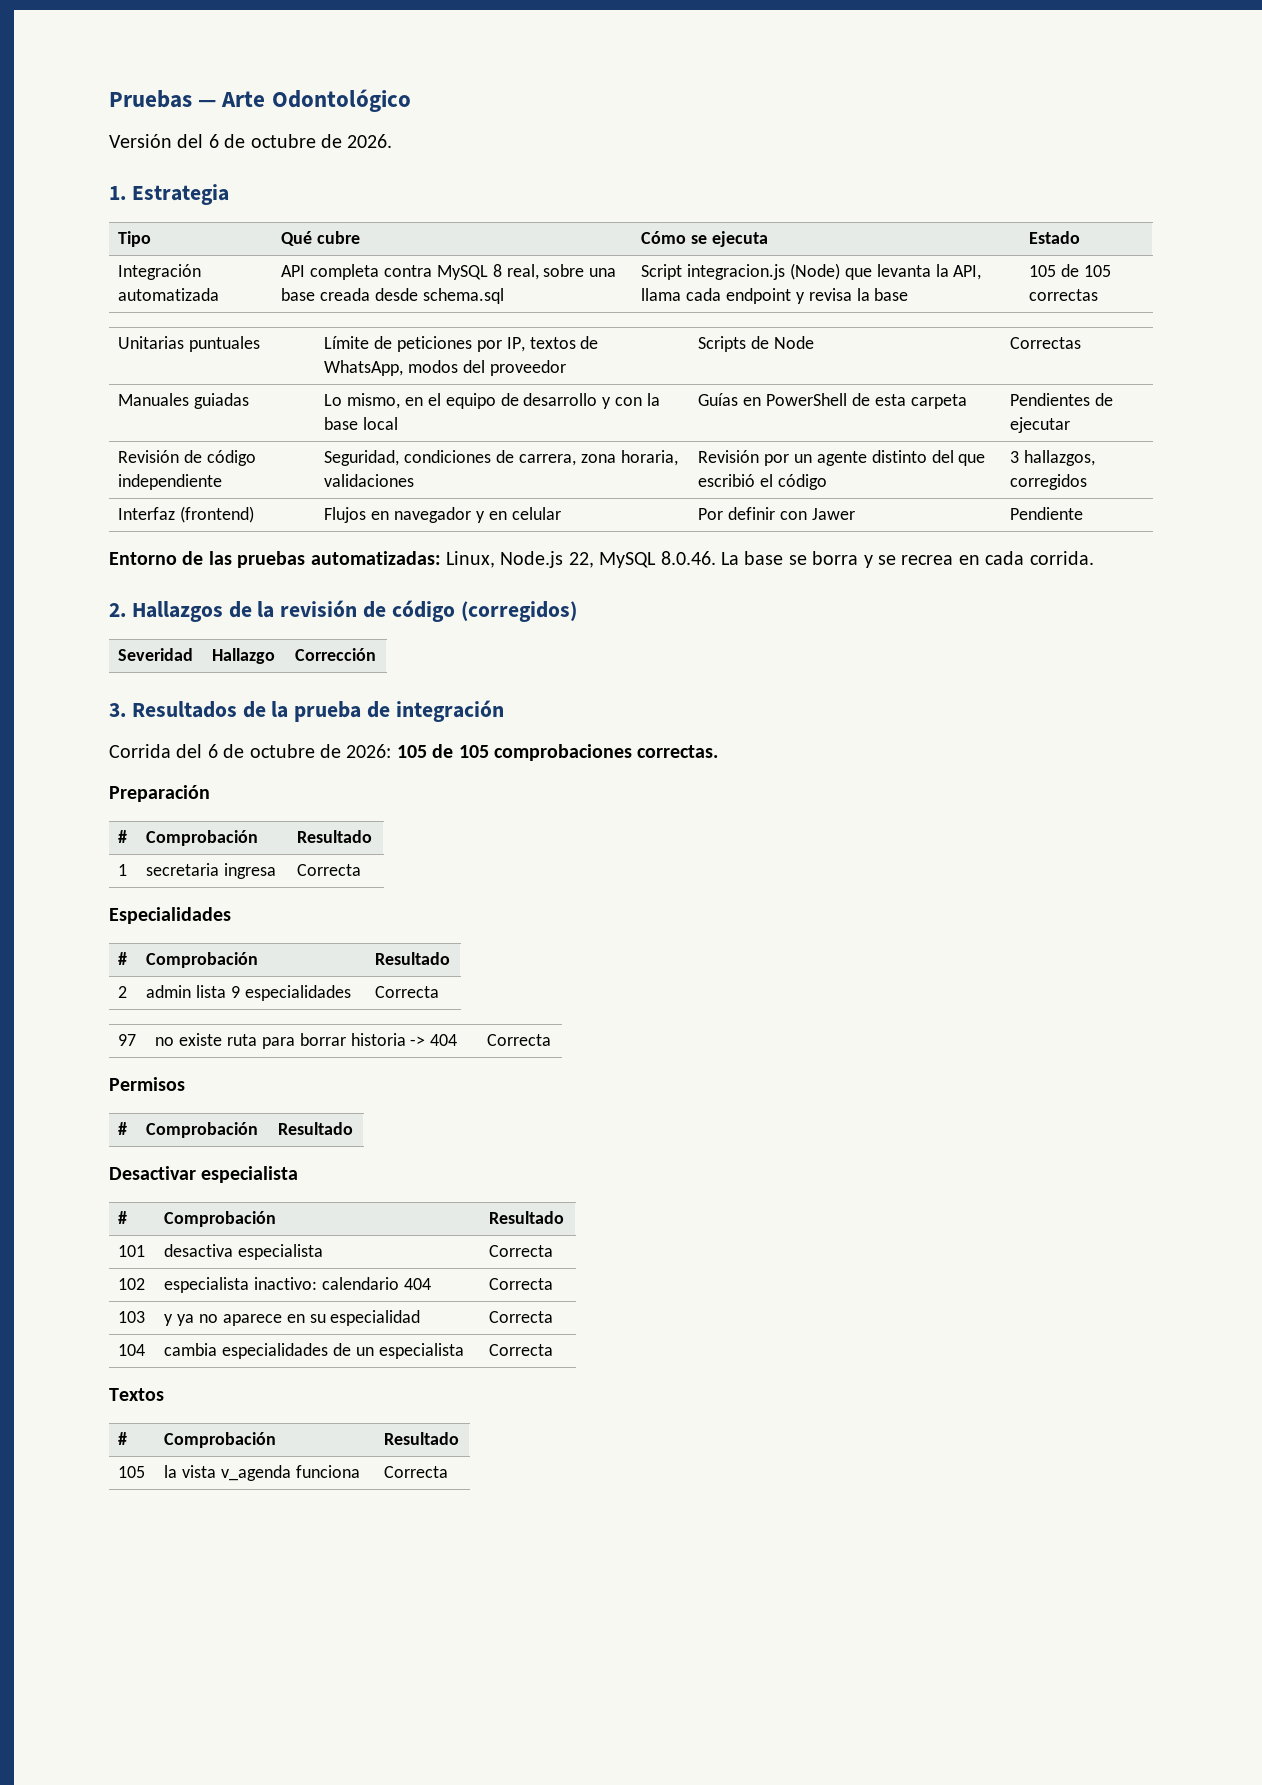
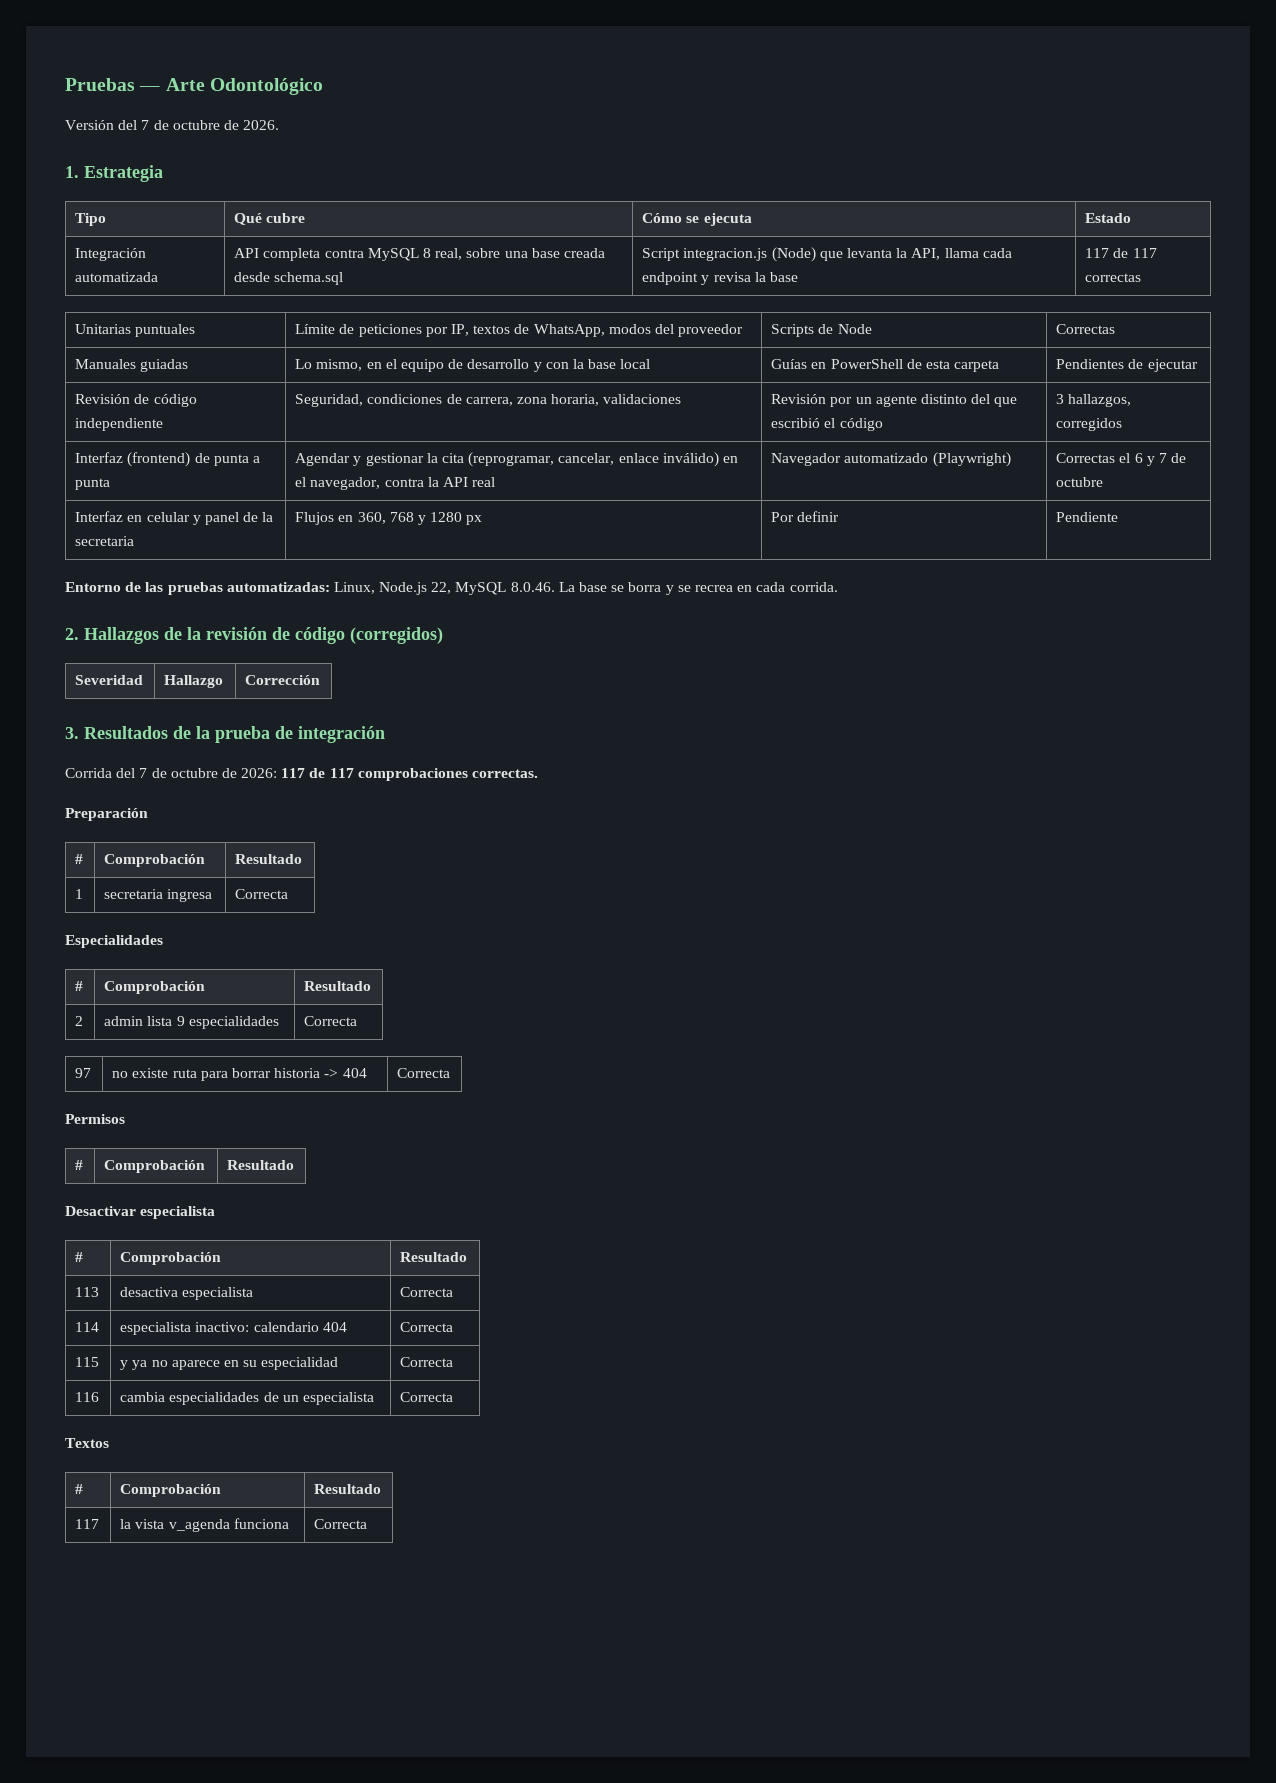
- Versión del 6 de octubre de 2026.
+ Versión del 7 de octubre de 2026.
- Integración automatizada | API completa contra MySQL 8 real, sobre una base creada desde schema.sql | Script integracion.js (Node) que levanta la API, llama cada endpoint y revisa la base | 105 de 105 correctas
+ Integración automatizada | API completa contra MySQL 8 real, sobre una base creada desde schema.sql | Script integracion.js (Node) que levanta la API, llama cada endpoint y revisa la base | 117 de 117 correctas
- Interfaz (frontend) | Flujos en navegador y en celular | Por definir con Jawer | Pendiente
+ Interfaz (frontend) de punta a punta | Agendar y gestionar la cita (reprogramar, cancelar, enlace inválido) en el navegador, contra la API real | Navegador automatizado (Playwright) | Correctas el 6 y 7 de octubre
+ Interfaz en celular y panel de la secretaria | Flujos en 360, 768 y 1280 px | Por definir | Pendiente
- Corrida del 6 de octubre de 2026: 105 de 105 comprobaciones correctas.
+ Corrida del 7 de octubre de 2026: 117 de 117 comprobaciones correctas.
- 101 | desactiva especialista | Correcta
+ 113 | desactiva especialista | Correcta
- 102 | especialista inactivo: calendario 404 | Correcta
+ 114 | especialista inactivo: calendario 404 | Correcta
- 103 | y ya no aparece en su especialidad | Correcta
+ 115 | y ya no aparece en su especialidad | Correcta
- 104 | cambia especialidades de un especialista | Correcta
+ 116 | cambia especialidades de un especialista | Correcta
- 105 | la vista v_agenda funciona | Correcta
+ 117 | la vista v_agenda funciona | Correcta

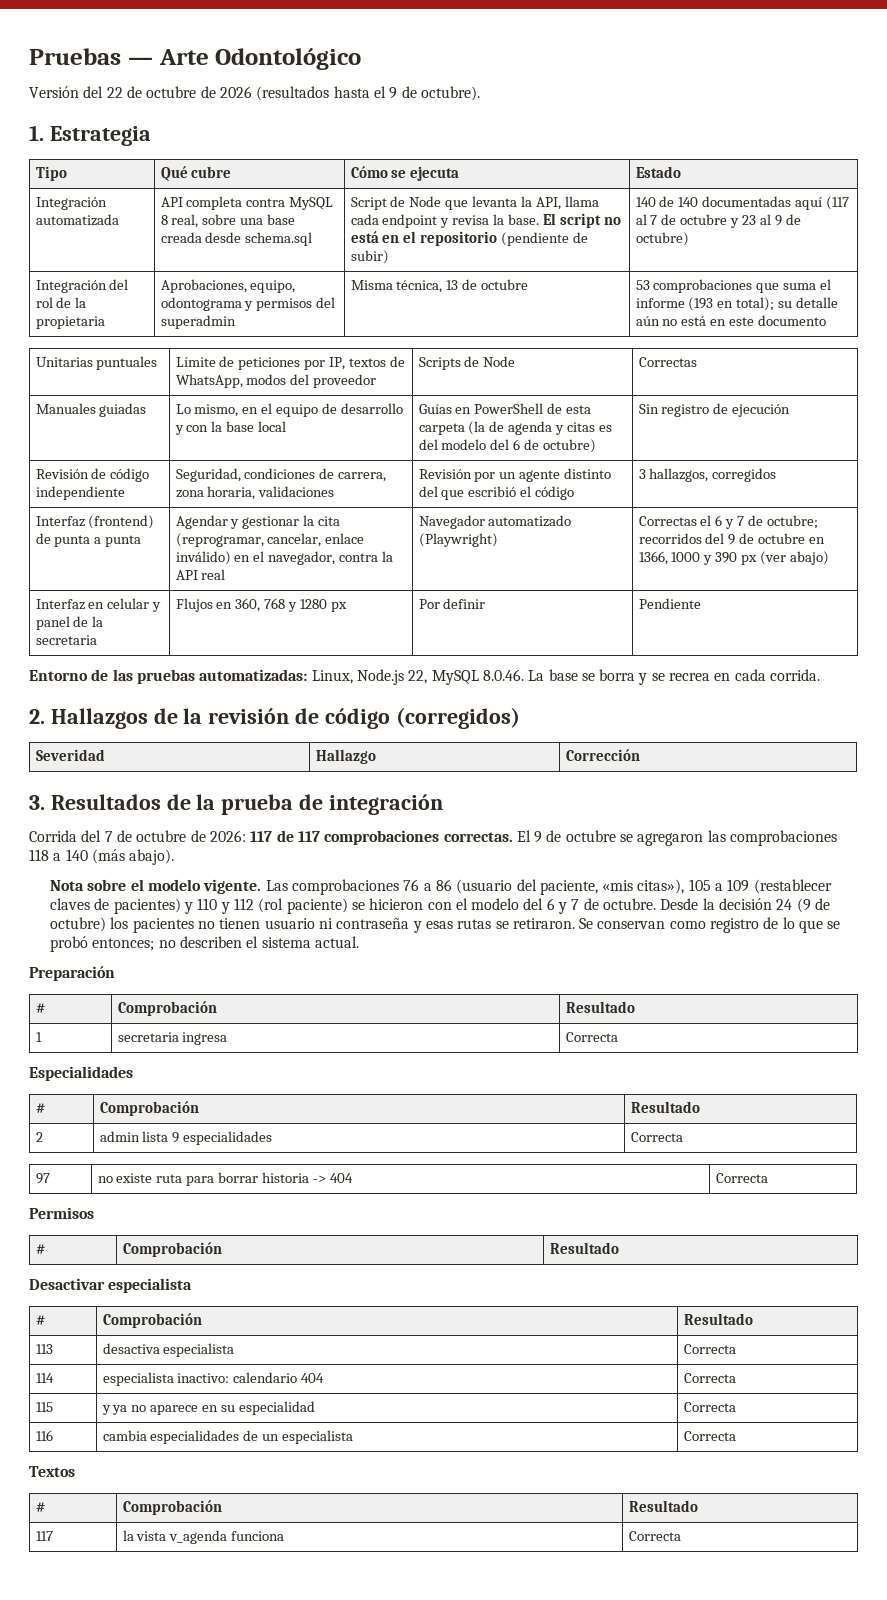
- Versión del 7 de octubre de 2026.
+ Versión del 22 de octubre de 2026 (resultados hasta el 9 de octubre).
- Script integracion.js (Node) que levanta la API, llama cada endpoint y revisa la base | 117 de 117 correctas
+ Script de Node que levanta la API, llama cada endpoint y revisa la base. El script no está en el repositorio (pendiente de subir) | 140 de 140 documentadas aquí (117 al 7 de octubre y 23 al 9 de octubre)
+ Integración del rol de la propietaria | Aprobaciones, equipo, odontograma y permisos del superadmin | Misma técnica, 13 de octubre | 53 comprobaciones que suma el informe (193 en total); su detalle aún no está en este documento
- Manuales guiadas | Lo mismo, en el equipo de desarrollo y con la base local | Guías en PowerShell de esta carpeta | Pendientes de ejecutar
+ Manuales guiadas | Lo mismo, en el equipo de desarrollo y con la base local | Guías en PowerShell de esta carpeta (la de agenda y citas es del modelo del 6 de octubre) | Sin registro de ejecución
- Correctas el 6 y 7 de octubre
+ Correctas el 6 y 7 de octubre; recorridos del 9 de octubre en 1366, 1000 y 390 px (ver abajo)
+ El 9 de octubre se agregaron las comprobaciones 118 a 140 (más abajo).
+ Nota sobre el modelo vigente. Las comprobaciones 76 a 86 (usuario del paciente, «mis citas»), 105 a 109 (restablecer claves de pacientes) y 110 y 112 (rol paciente) se hicieron con el modelo del 6 y 7 de octubre. Desde la decisión 24 (9 de octubre) los pacientes no tienen usuario ni contraseña y esas rutas se retiraron. Se conservan como registro de lo que se probó entonces; no describen el sistema actual.

